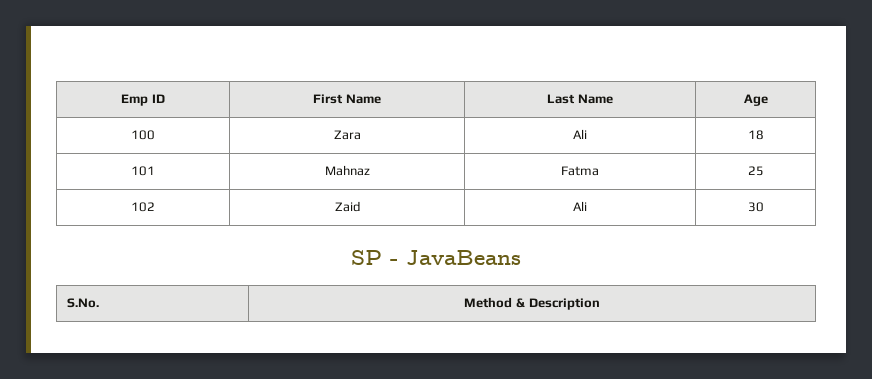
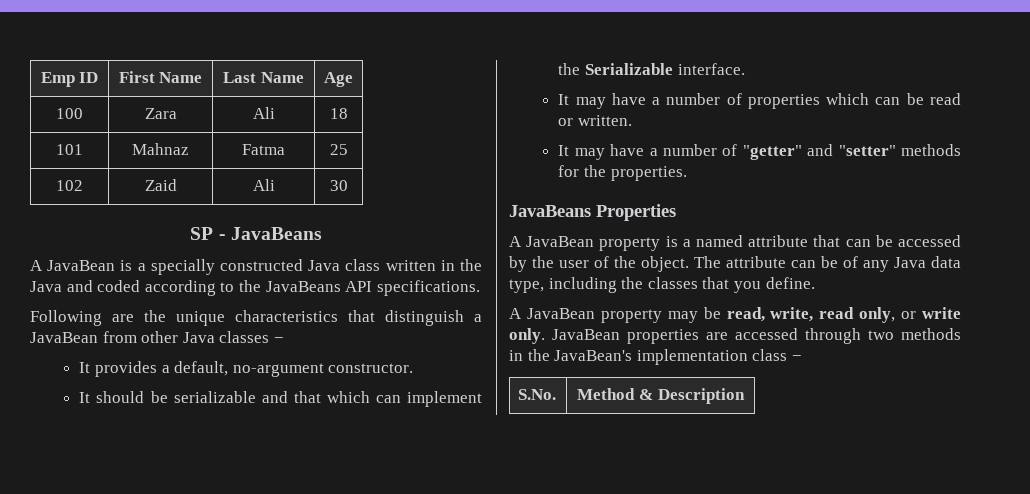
+ A JavaBean is a specially constructed Java class written in the Java and coded according to the JavaBeans API specifications.
+ Following are the unique characteristics that distinguish a JavaBean from other Java classes −
+ It provides a default, no-argument constructor.
+ It should be serializable and that which can implement the Serializable interface.
+ It may have a number of properties which can be read or written.
+ It may have a number of "getter" and "setter" methods for the properties.
+ JavaBeans Properties
+ A JavaBean property is a named attribute that can be accessed by the user of the object. The attribute can be of any Java data type, including the classes that you define.
+ A JavaBean property may be read, write, read only, or write only. JavaBean properties are accessed through two methods in the JavaBean's implementation class −

